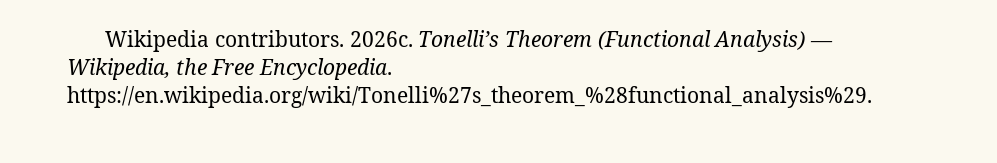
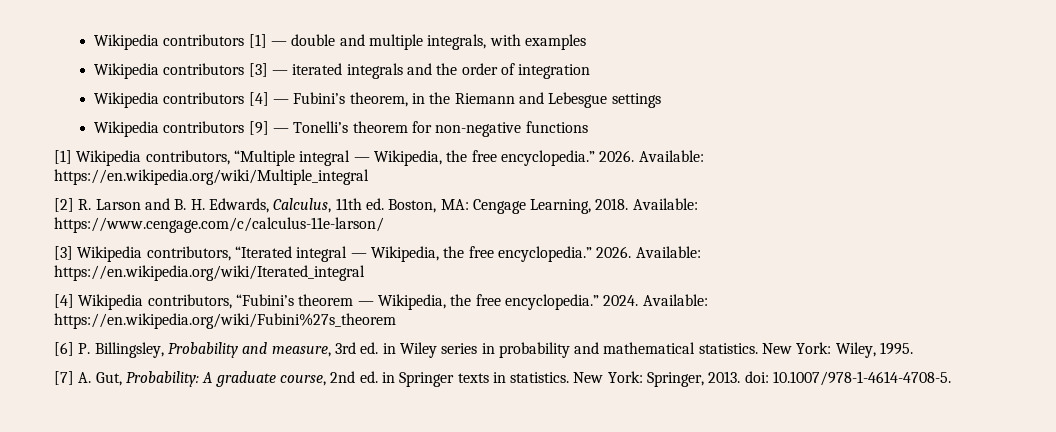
- Wikipedia contributors. 2026c. Tonelli’s Theorem (Functional Analysis) — Wikipedia, the Free Encyclopedia. https://en.wikipedia.org/wiki/Tonelli%27s_theorem_%28functional_analysis%29.
+ Wikipedia contributors [1] — double and multiple integrals, with examples
+ Wikipedia contributors [3] — iterated integrals and the order of integration
+ Wikipedia contributors [4] — Fubini’s theorem, in the Riemann and Lebesgue settings
+ Wikipedia contributors [9] — Tonelli’s theorem for non-negative functions
+ [1] Wikipedia contributors, “Multiple integral — Wikipedia, the free encyclopedia.” 2026. Available: https://en.wikipedia.org/wiki/Multiple_integral
+ [2] R. Larson and B. H. Edwards, Calculus, 11th ed. Boston, MA: Cengage Learning, 2018. Available: https://www.cengage.com/c/calculus-11e-larson/
+ [3] Wikipedia contributors, “Iterated integral — Wikipedia, the free encyclopedia.” 2026. Available: https://en.wikipedia.org/wiki/Iterated_integral
+ [4] Wikipedia contributors, “Fubini’s theorem — Wikipedia, the free encyclopedia.” 2024. Available: https://en.wikipedia.org/wiki/Fubini%27s_theorem
+ [6] P. Billingsley, Probability and measure, 3rd ed. in Wiley series in probability and mathematical statistics. New York: Wiley, 1995.
+ [7] A. Gut, Probability: A graduate course, 2nd ed. in Springer texts in statistics. New York: Springer, 2013. doi: 10.1007/978-1-4614-4708-5.

